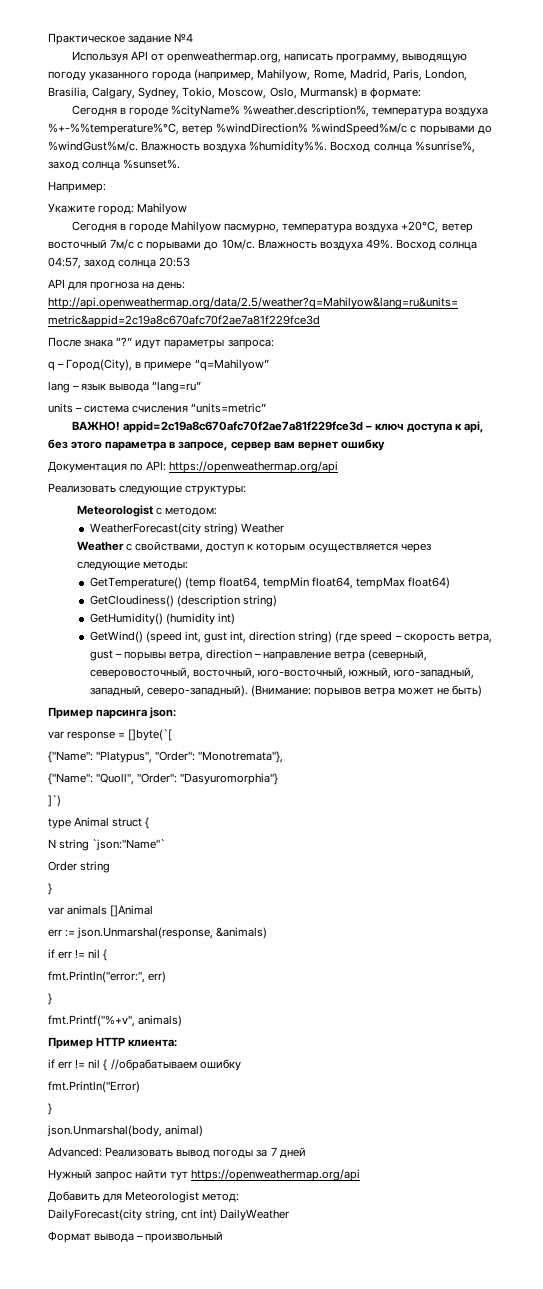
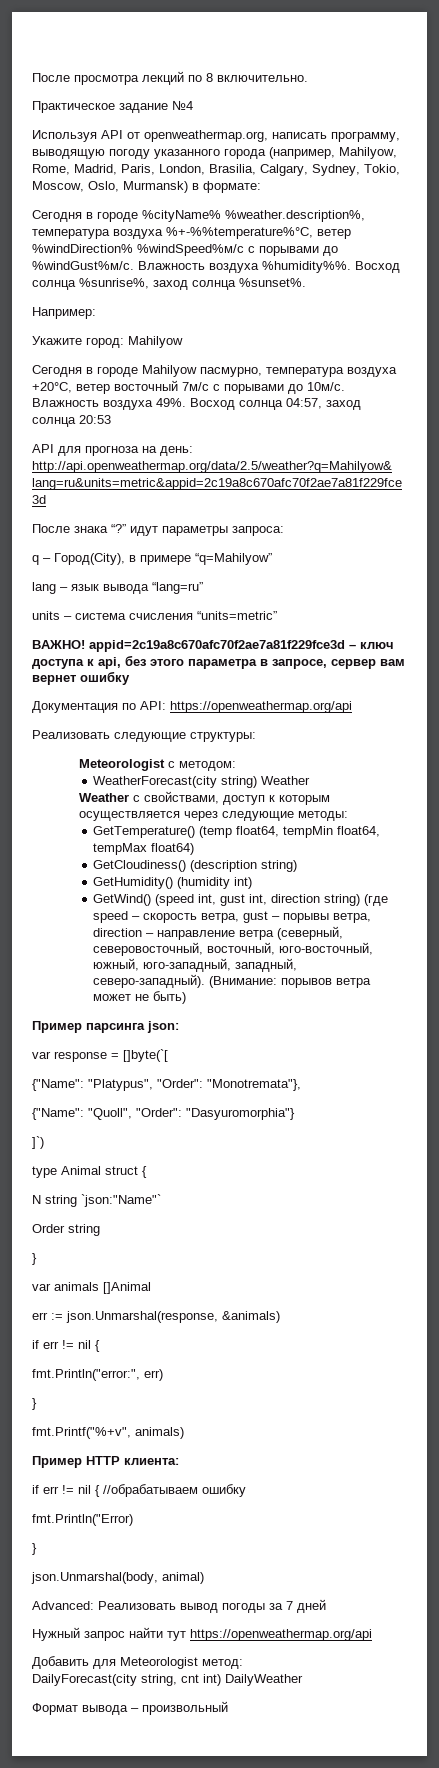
+ После просмотра лекций по 8 включительно.

